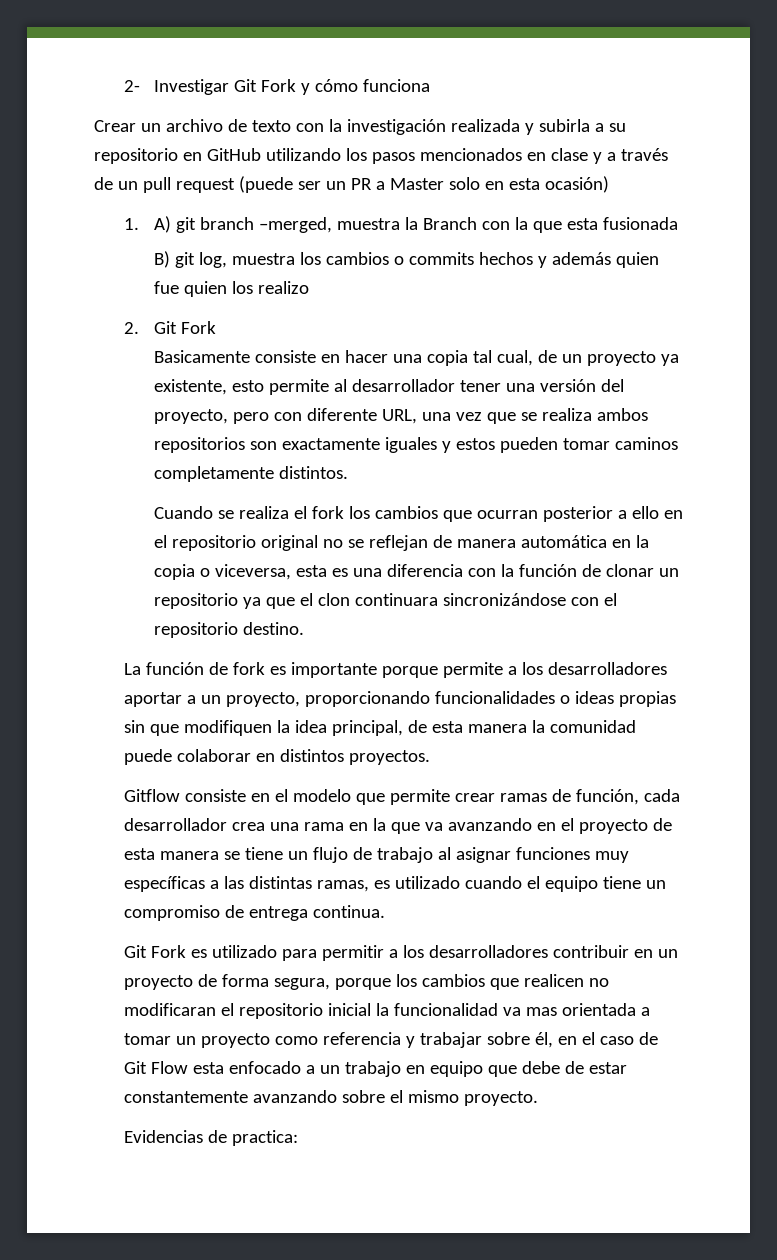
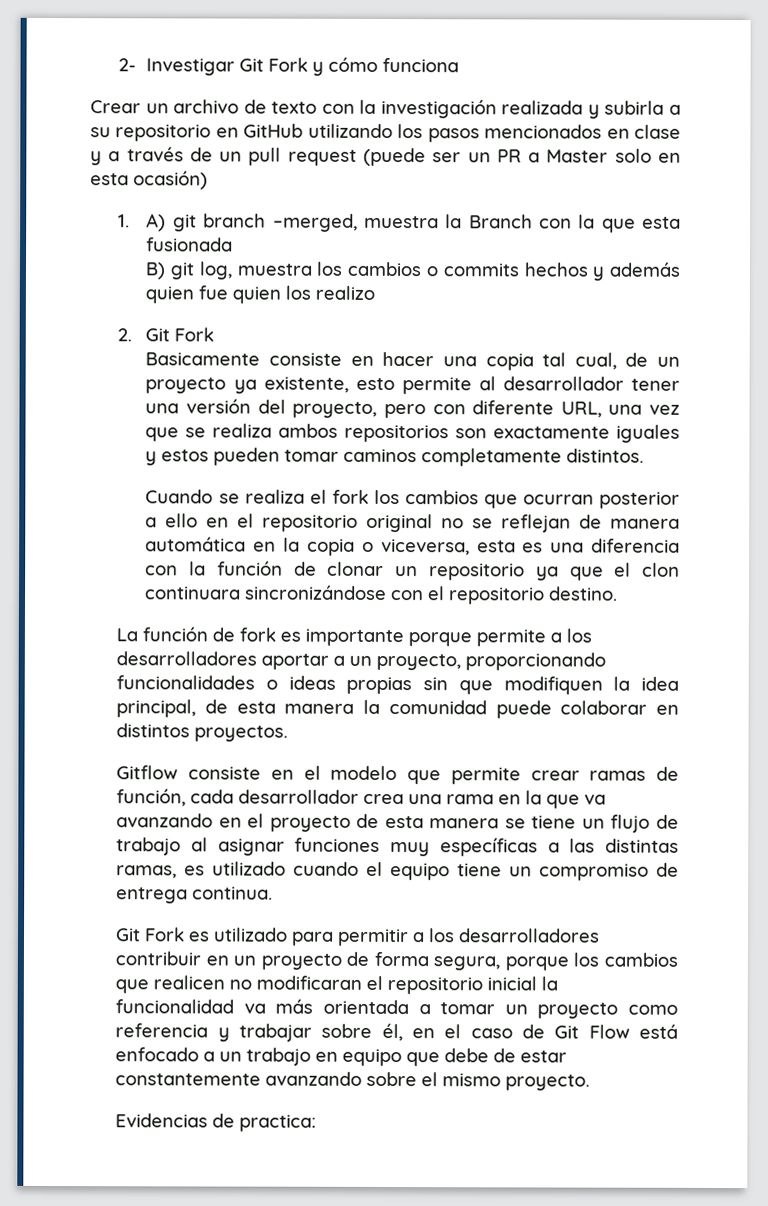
- Git Fork es utilizado para permitir a los desarrolladores contribuir en un proyecto de forma segura, porque los cambios que realicen no modificaran el repositorio inicial la funcionalidad va mas orientada a tomar un proyecto como referencia y trabajar sobre él, en el caso de Git Flow esta enfocado a un trabajo en equipo que debe de estar constantemente avanzando sobre el mismo proyecto.
+ Git Fork es utilizado para permitir a los desarrolladores contribuir en un proyecto de forma segura, porque los cambios que realicen no modificaran el repositorio inicial la funcionalidad va más orientada a tomar un proyecto como referencia y trabajar sobre él, en el caso de Git Flow está enfocado a un trabajo en equipo que debe de estar constantemente avanzando sobre el mismo proyecto.

